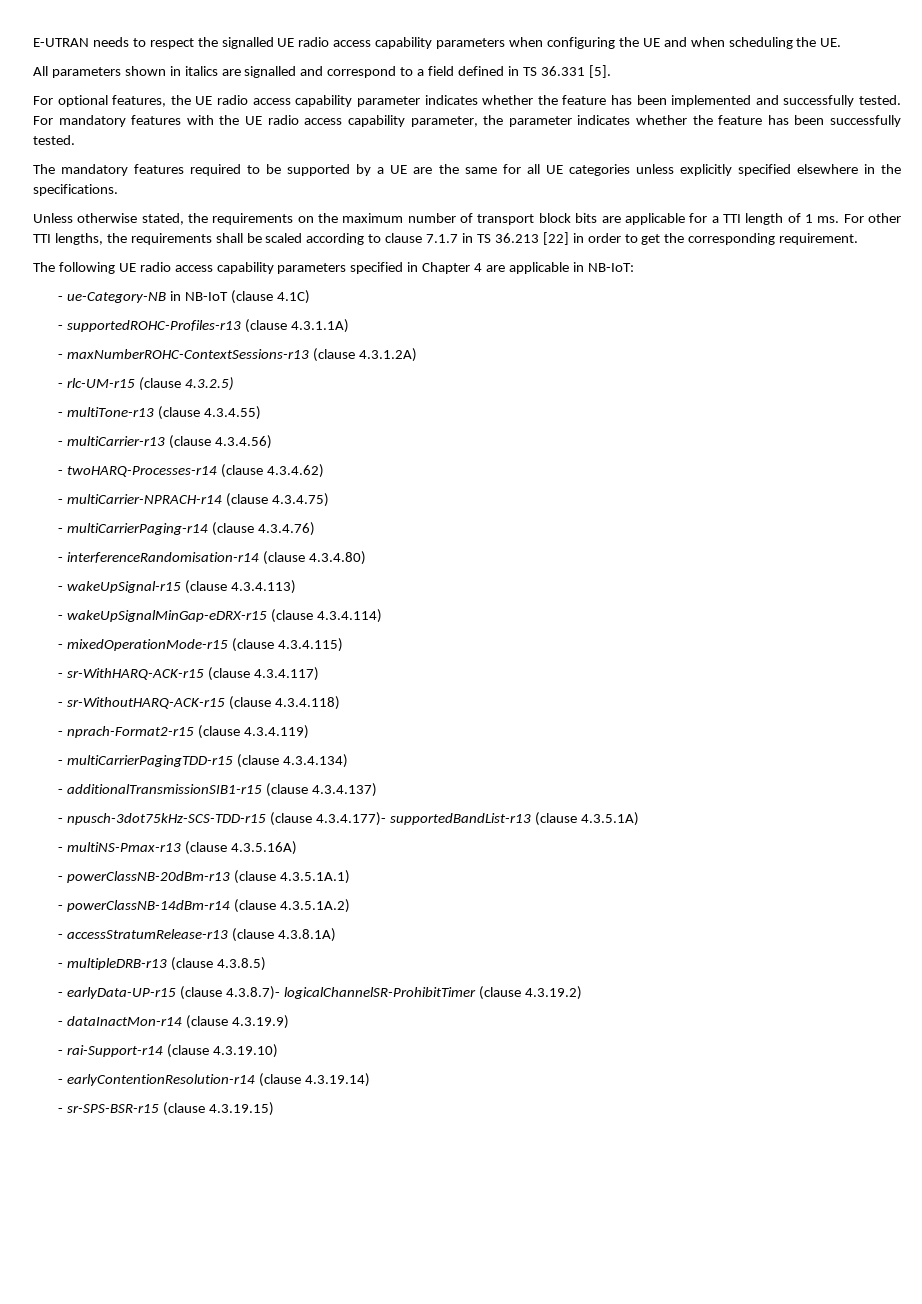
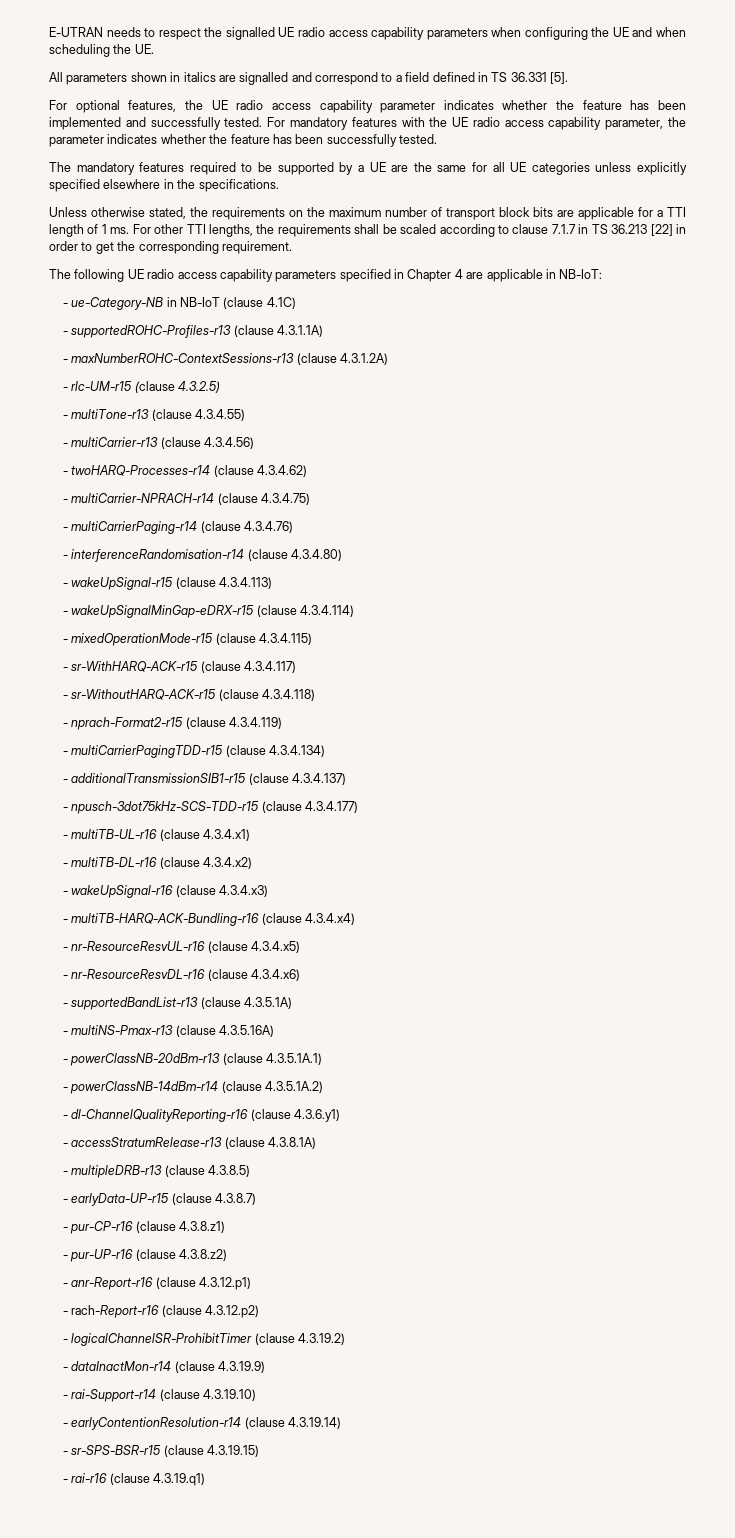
- - npusch-3dot75kHz-SCS-TDD-r15 (clause 4.3.4.177)- supportedBandList-r13 (clause 4.3.5.1A)
+ - npusch-3dot75kHz-SCS-TDD-r15 (clause 4.3.4.177)
+ - multiTB-UL-r16 (clause 4.3.4.x1)
+ - multiTB-DL-r16 (clause 4.3.4.x2)
+ - wakeUpSignal-r16 (clause 4.3.4.x3)
+ - multiTB-HARQ-ACK-Bundling-r16 (clause 4.3.4.x4)
+ - nr-ResourceResvUL-r16 (clause 4.3.4.x5)
+ - nr-ResourceResvDL-r16 (clause 4.3.4.x6)
+ - supportedBandList-r13 (clause 4.3.5.1A)
+ - dl-ChannelQualityReporting-r16 (clause 4.3.6.y1)
- - earlyData-UP-r15 (clause 4.3.8.7)- logicalChannelSR-ProhibitTimer (clause 4.3.19.2)
+ - earlyData-UP-r15 (clause 4.3.8.7)
+ - pur-CP-r16 (clause 4.3.8.z1)
+ - pur-UP-r16 (clause 4.3.8.z2)
+ - anr-Report-r16 (clause 4.3.12.p1)
+ - rach-Report-r16 (clause 4.3.12.p2)
+ - logicalChannelSR-ProhibitTimer (clause 4.3.19.2)
+ - rai-r16 (clause 4.3.19.q1)

